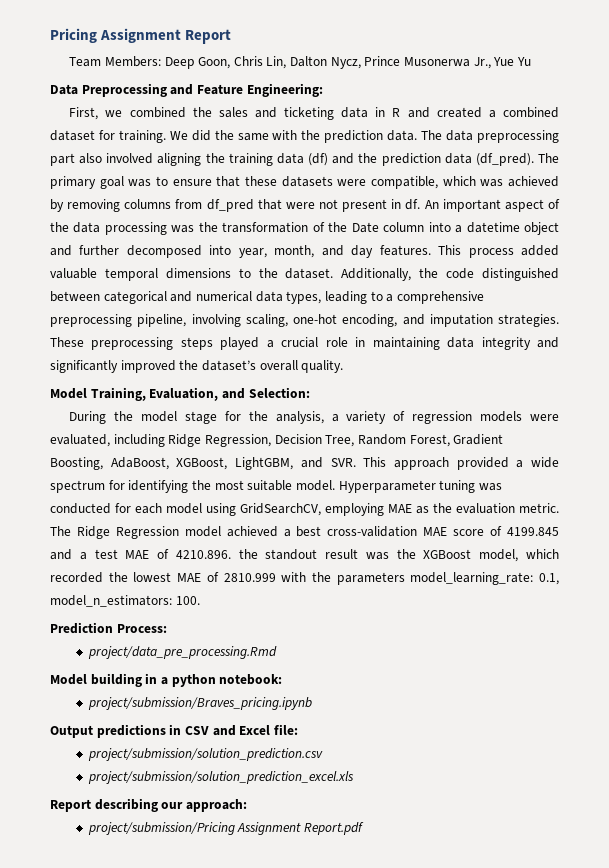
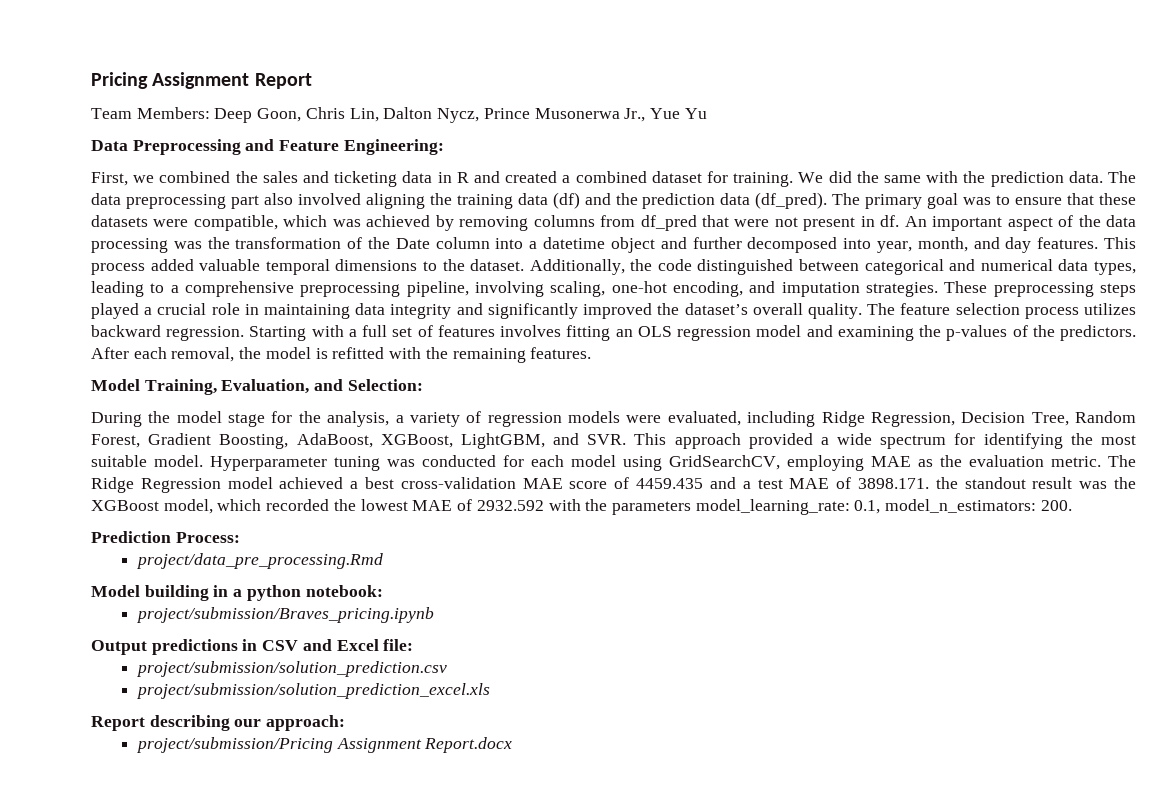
+ The feature selection process utilizes backward regression. Starting with a full set of features involves fitting an OLS regression model and examining the p-values of the predictors. After each removal, the model is refitted with the remaining features.
- The Ridge Regression model achieved a best cross-validation MAE score of 4199.845 and a test MAE of 4210.896. the standout result was the XGBoost model, which recorded the lowest MAE of 2810.999 with the parameters model_learning_rate: 0.1, model_n_estimators: 100.
+ The Ridge Regression model achieved a best cross-validation MAE score of 4459.435 and a test MAE of 3898.171. the standout result was the XGBoost model, which recorded the lowest MAE of 2932.592 with the parameters model_learning_rate: 0.1, model_n_estimators: 200.
- project/submission/Pricing Assignment Report.pdf
+ project/submission/Pricing Assignment Report.docx

